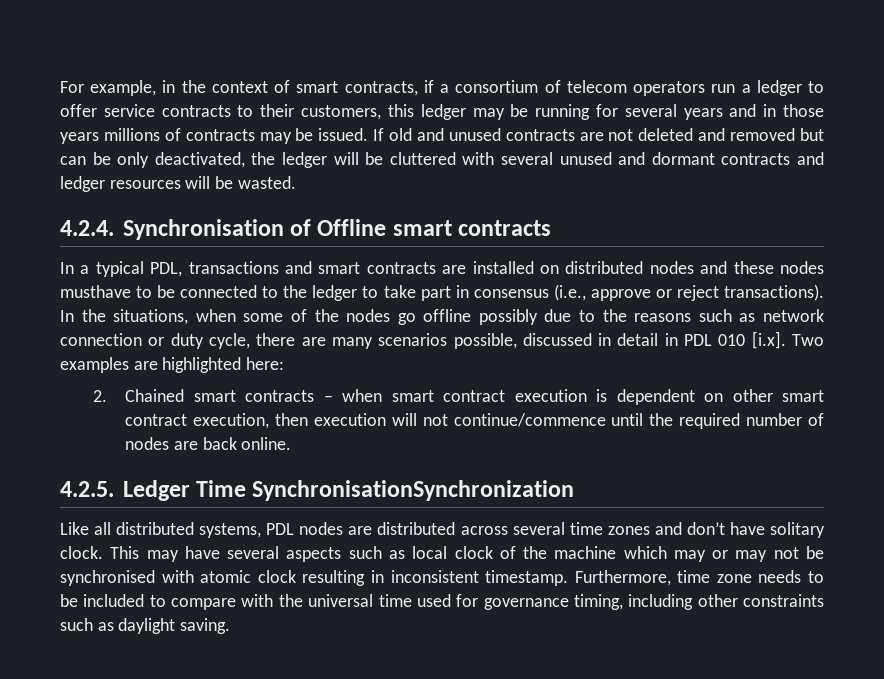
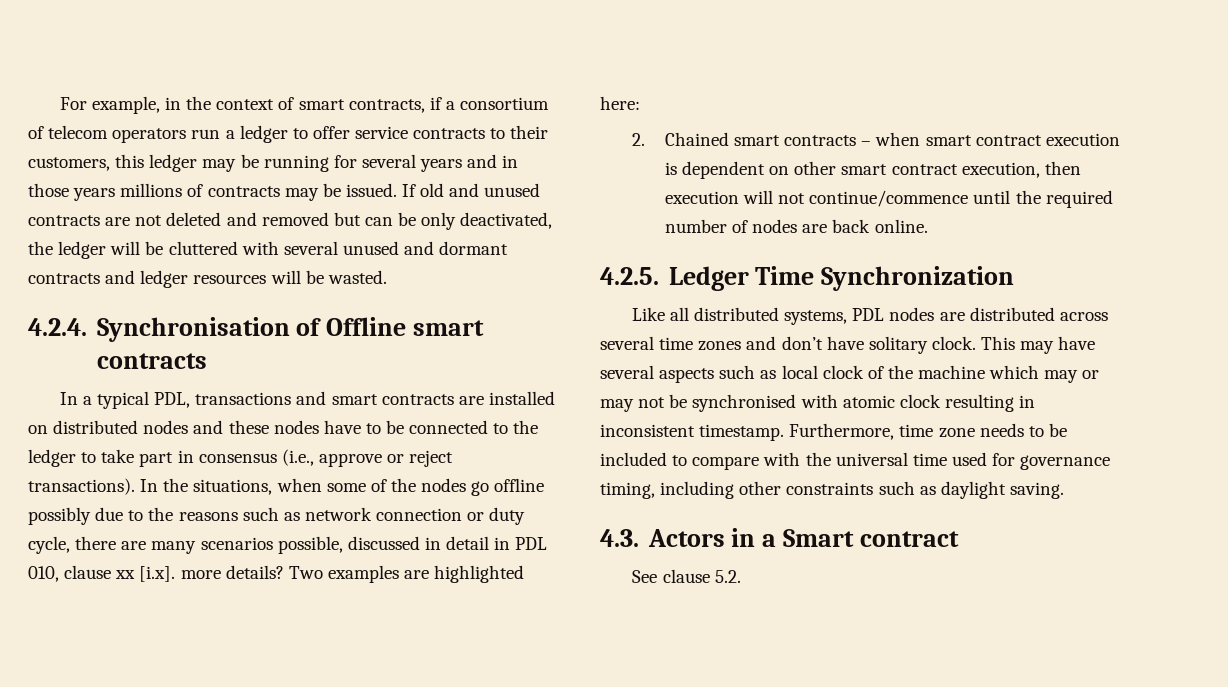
- In a typical PDL, transactions and smart contracts are installed on distributed nodes and these nodes musthave to be connected to the ledger to take part in consensus (i.e., approve or reject transactions).
+ In a typical PDL, transactions and smart contracts are installed on distributed nodes and these nodes have to be connected to the ledger to take part in consensus (i.e., approve or reject transactions).
- In the situations, when some of the nodes go offline possibly due to the reasons such as network connection or duty cycle, there are many scenarios possible, discussed in detail in PDL 010 [i.x]. Two examples are highlighted here:
+ In the situations, when some of the nodes go offline possibly due to the reasons such as network connection or duty cycle, there are many scenarios possible, discussed in detail in PDL 010, clause xx [i.x]. more details? Two examples are highlighted here:
- 4.2.5. Ledger Time SynchronisationSynchronization
+ 4.2.5. Ledger Time Synchronization
+ 4.3. Actors in a Smart contract
+ See clause 5.2.

